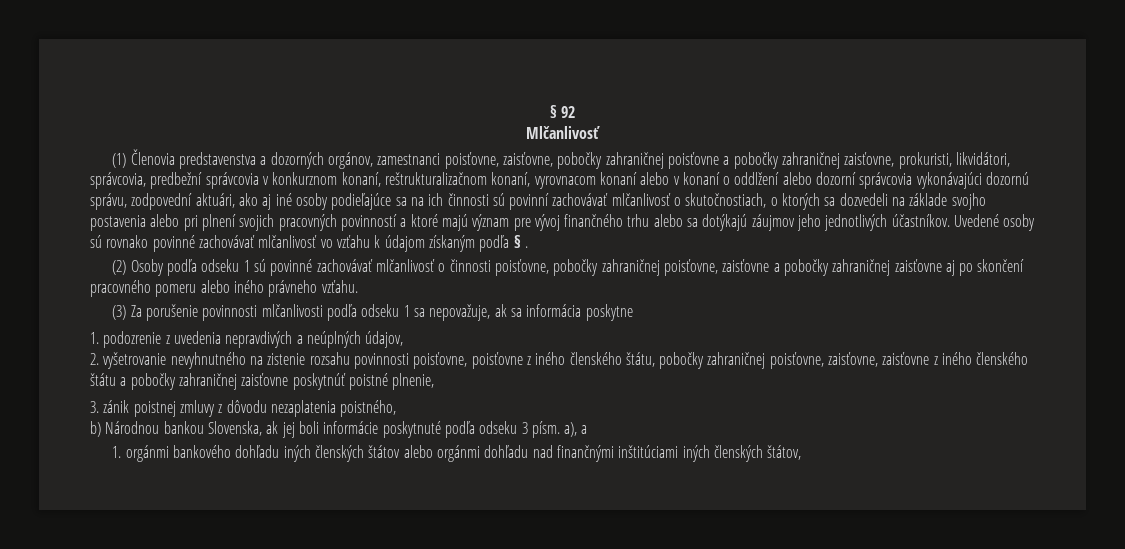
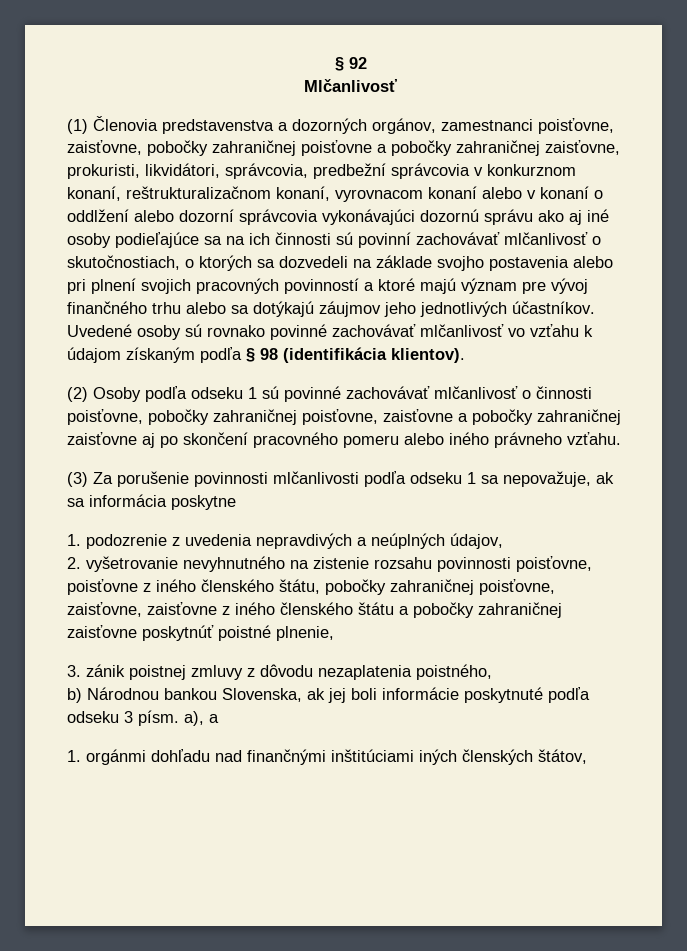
- (1) Členovia predstavenstva a dozorných orgánov, zamestnanci poisťovne, zaisťovne, pobočky zahraničnej poisťovne a pobočky zahraničnej zaisťovne, prokuristi, likvidátori, správcovia, predbežní správcovia v konkurznom konaní, reštrukturalizačnom konaní, vyrovnacom konaní alebo v konaní o oddlžení alebo dozorní správcovia vykonávajúci dozornú správu, zodpovední aktuári, ako aj iné osoby podieľajúce sa na ich činnosti sú povinní zachovávať mlčanlivosť o skutočnostiach, o ktorých sa dozvedeli na základe svojho postavenia alebo pri plnení svojich pracovných povinností a ktoré majú význam pre vývoj finančného trhu alebo sa dotýkajú záujmov jeho jednotlivých účastníkov.
+ (1) Členovia predstavenstva a dozorných orgánov, zamestnanci poisťovne, zaisťovne, pobočky zahraničnej poisťovne a pobočky zahraničnej zaisťovne, prokuristi, likvidátori, správcovia, predbežní správcovia v konkurznom konaní, reštrukturalizačnom konaní, vyrovnacom konaní alebo v konaní o oddlžení alebo dozorní správcovia vykonávajúci dozornú správu ako aj iné osoby podieľajúce sa na ich činnosti sú povinní zachovávať mlčanlivosť o skutočnostiach, o ktorých sa dozvedeli na základe svojho postavenia alebo pri plnení svojich pracovných povinností a ktoré majú význam pre vývoj finančného trhu alebo sa dotýkajú záujmov jeho jednotlivých účastníkov.
- Uvedené osoby sú rovnako povinné zachovávať mlčanlivosť vo vzťahu k údajom získaným podľa § .
+ Uvedené osoby sú rovnako povinné zachovávať mlčanlivosť vo vzťahu k údajom získaným podľa § 98 (identifikácia klientov).
- 1. orgánmi bankového dohľadu iných členských štátov alebo orgánmi dohľadu nad finančnými inštitúciami iných členských štátov,
+ 1. orgánmi dohľadu nad finančnými inštitúciami iných členských štátov,

